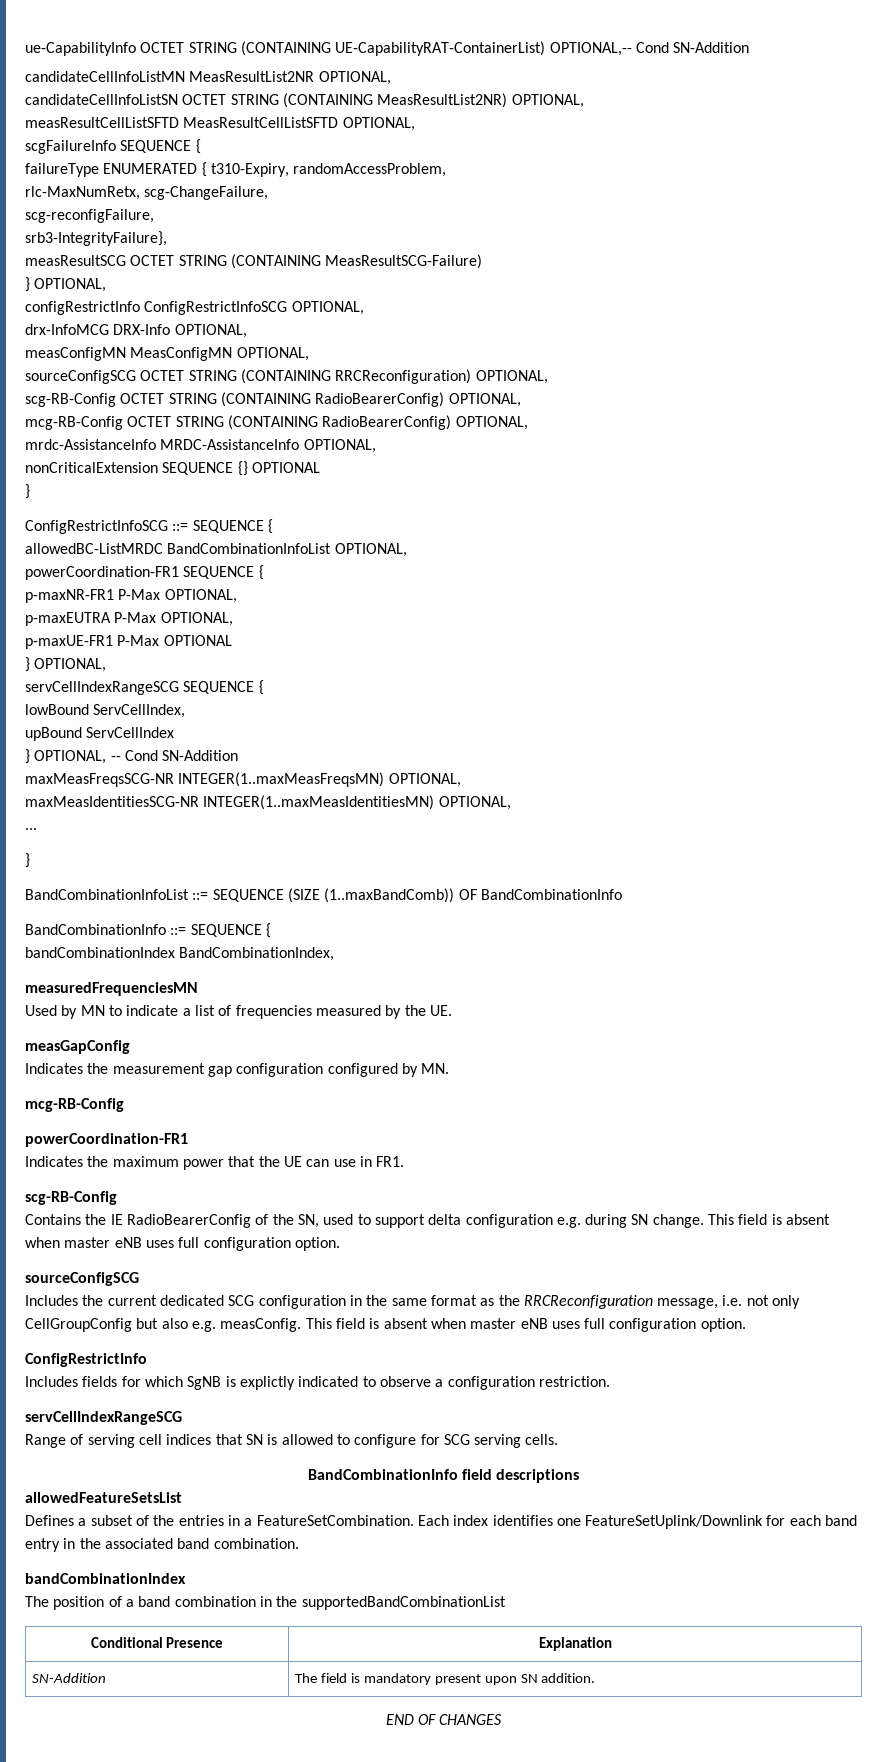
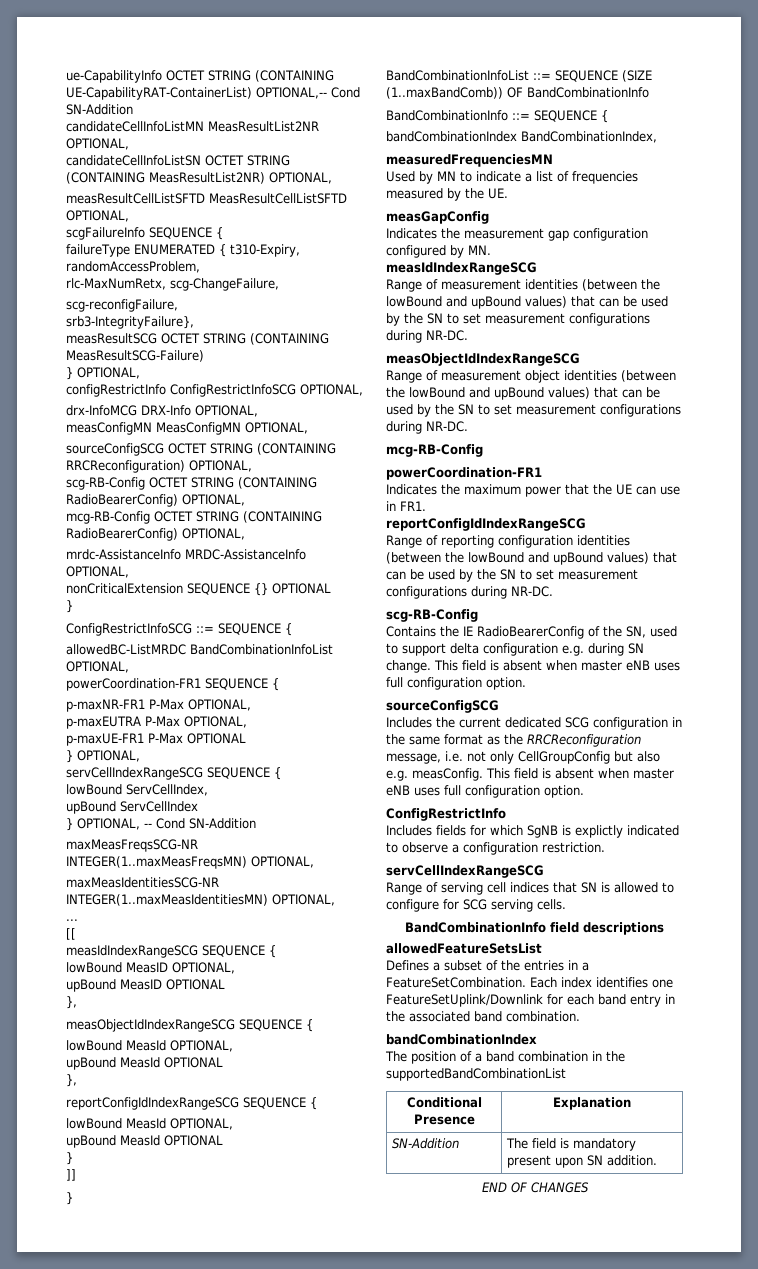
+ [[
+ measIdIndexRangeSCG SEQUENCE {
+ lowBound MeasID OPTIONAL,
+ upBound MeasID OPTIONAL
+ },
+ measObjectIdIndexRangeSCG SEQUENCE {
+ lowBound MeasId OPTIONAL,
+ upBound MeasId OPTIONAL
+ },
+ reportConfigIdIndexRangeSCG SEQUENCE {
+ lowBound MeasId OPTIONAL,
+ upBound MeasId OPTIONAL
+ }
+ ]]
  Indicates the measurement gap configuration configured by MN.
+ measIdIndexRangeSCG
+ Range of measurement identities (between the lowBound and upBound values) that can be used by the SN to set measurement configurations during NR-DC.
+ measObjectIdIndexRangeSCG
+ Range of measurement object identities (between the lowBound and upBound values) that can be used by the SN to set measurement configurations during NR-DC.
  Indicates the maximum power that the UE can use in FR1.
+ reportConfigIdIndexRangeSCG
+ Range of reporting configuration identities (between the lowBound and upBound values) that can be used by the SN to set measurement configurations during NR-DC.

